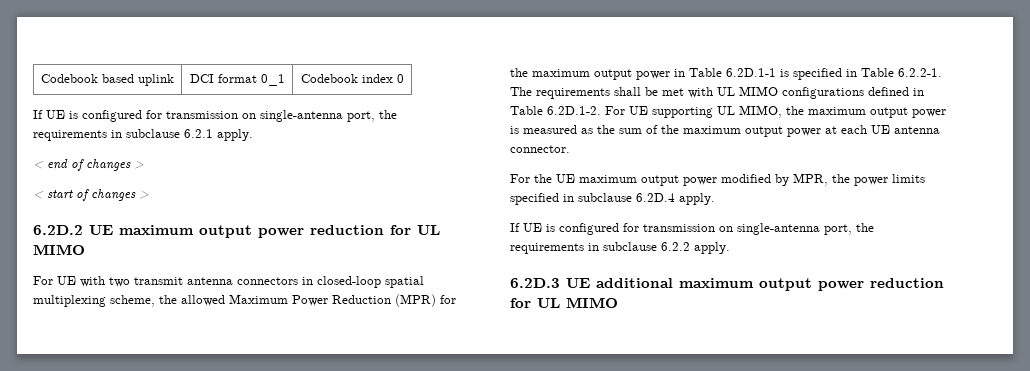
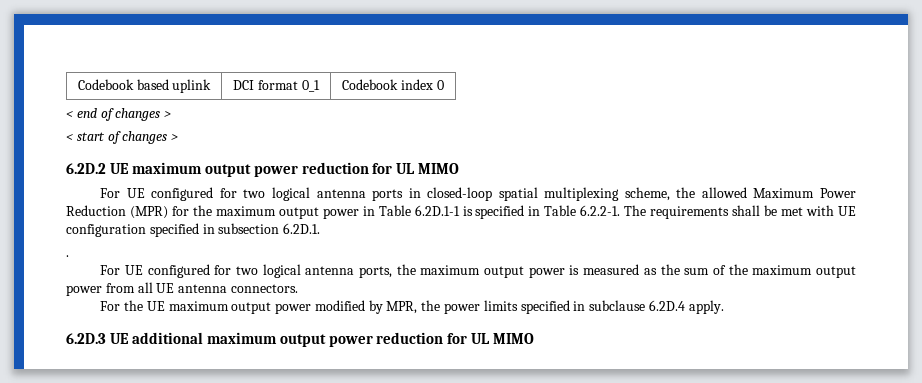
- If UE is configured for transmission on single-antenna port, the requirements in subclause 6.2.1 apply.
- For UE with two transmit antenna connectors in closed-loop spatial multiplexing scheme, the allowed Maximum Power Reduction (MPR) for the maximum output power in Table 6.2D.1-1 is specified in Table 6.2.2-1. The requirements shall be met with UL MIMO configurations defined in Table 6.2D.1-2. For UE supporting UL MIMO, the maximum output power is measured as the sum of the maximum output power at each UE antenna connector.
+ For UE configured for two logical antenna ports in closed-loop spatial multiplexing scheme, the allowed Maximum Power Reduction (MPR) for the maximum output power in Table 6.2D.1-1 is specified in Table 6.2.2-1. The requirements shall be met with UE configuration specified in subsection 6.2D.1.
+ .
+ For UE configured for two logical antenna ports, the maximum output power is measured as the sum of the maximum output power from all UE antenna connectors.
- If UE is configured for transmission on single-antenna port, the requirements in subclause 6.2.2 apply.

